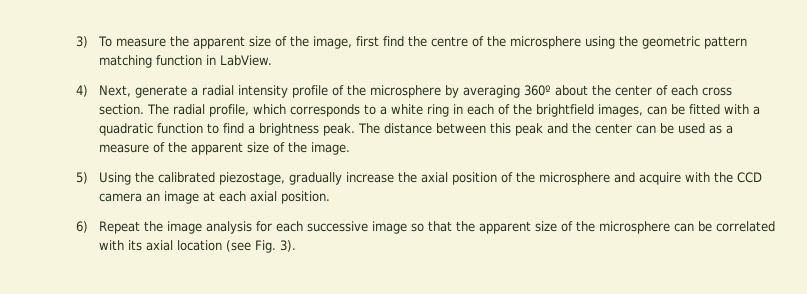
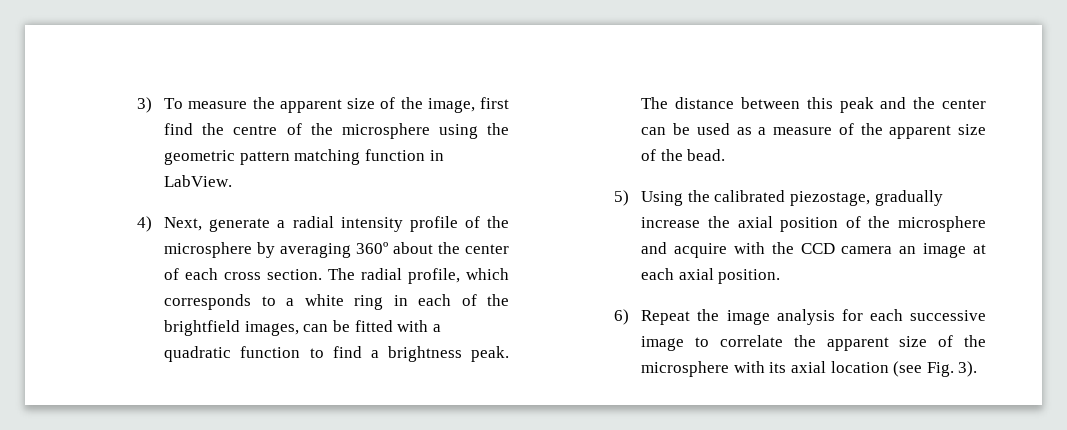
- The distance between this peak and the center can be used as a measure of the apparent size of the image.
+ The distance between this peak and the center can be used as a measure of the apparent size of the bead.
- 6) Repeat the image analysis for each successive image so that the apparent size of the microsphere can be correlated with its axial location (see Fig. 3).
+ 6) Repeat the image analysis for each successive image to correlate the apparent size of the microsphere with its axial location (see Fig. 3).

